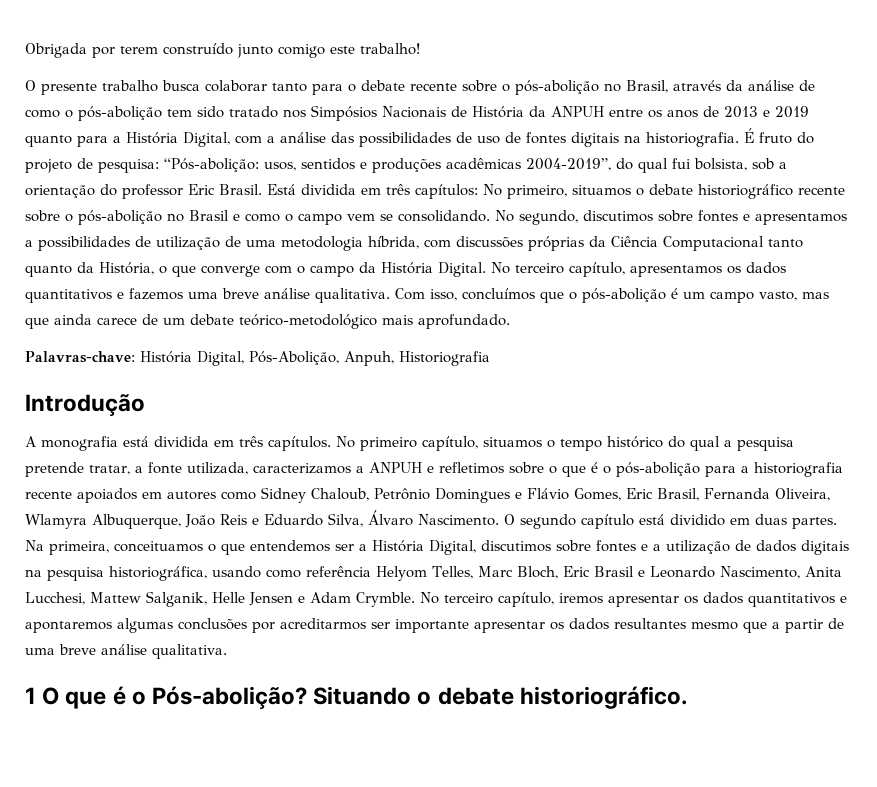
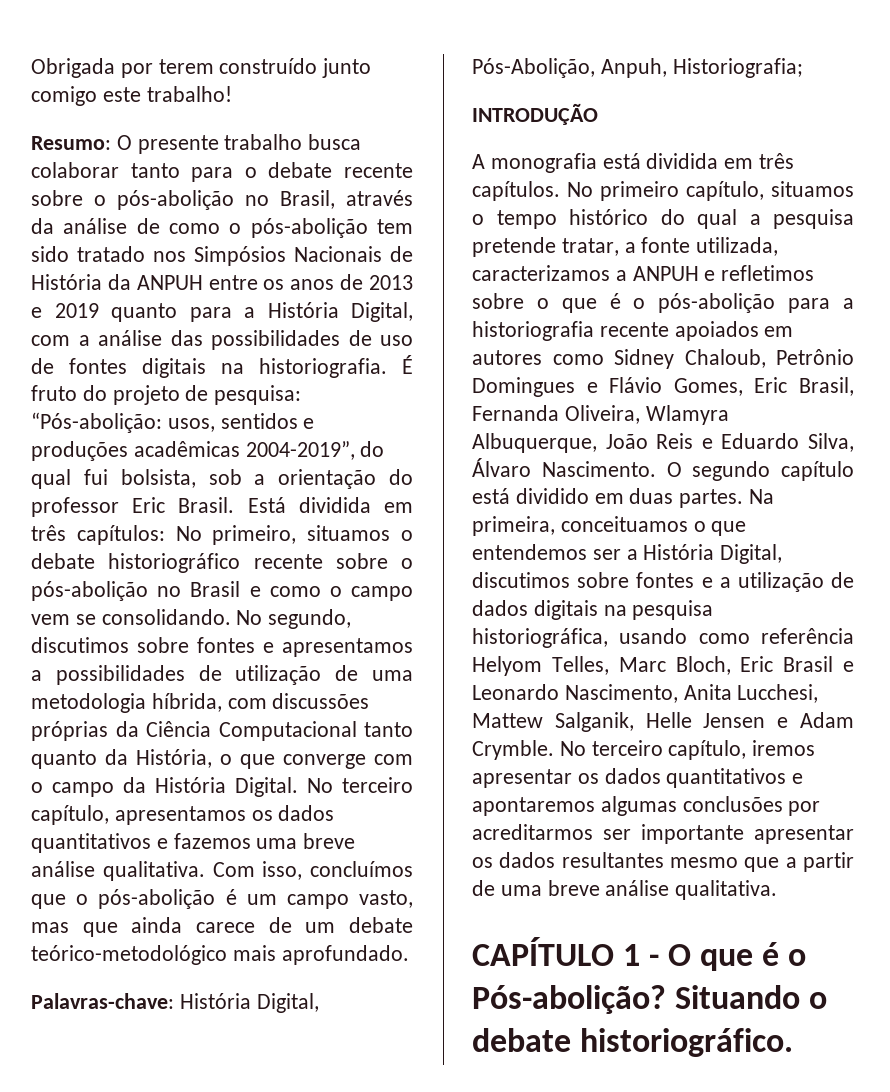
- O presente trabalho busca colaborar tanto para o debate recente sobre o pós-abolição no Brasil, através da análise de como o pós-abolição tem sido tratado nos Simpósios Nacionais de História da ANPUH entre os anos de 2013 e 2019 quanto para a História Digital, com a análise das possibilidades de uso de fontes digitais na historiografia.
+ Resumo: O presente trabalho busca colaborar tanto para o debate recente sobre o pós-abolição no Brasil, através da análise de como o pós-abolição tem sido tratado nos Simpósios Nacionais de História da ANPUH entre os anos de 2013 e 2019 quanto para a História Digital, com a análise das possibilidades de uso de fontes digitais na historiografia.
- Palavras-chave: História Digital, Pós-Abolição, Anpuh, Historiografia
- Introdução
+ Palavras-chave: História Digital, Pós-Abolição, Anpuh, Historiografia;
+ INTRODUÇÃO
- 1 O que é o Pós-abolição?
+ CAPÍTULO 1 - O que é o Pós-abolição?

